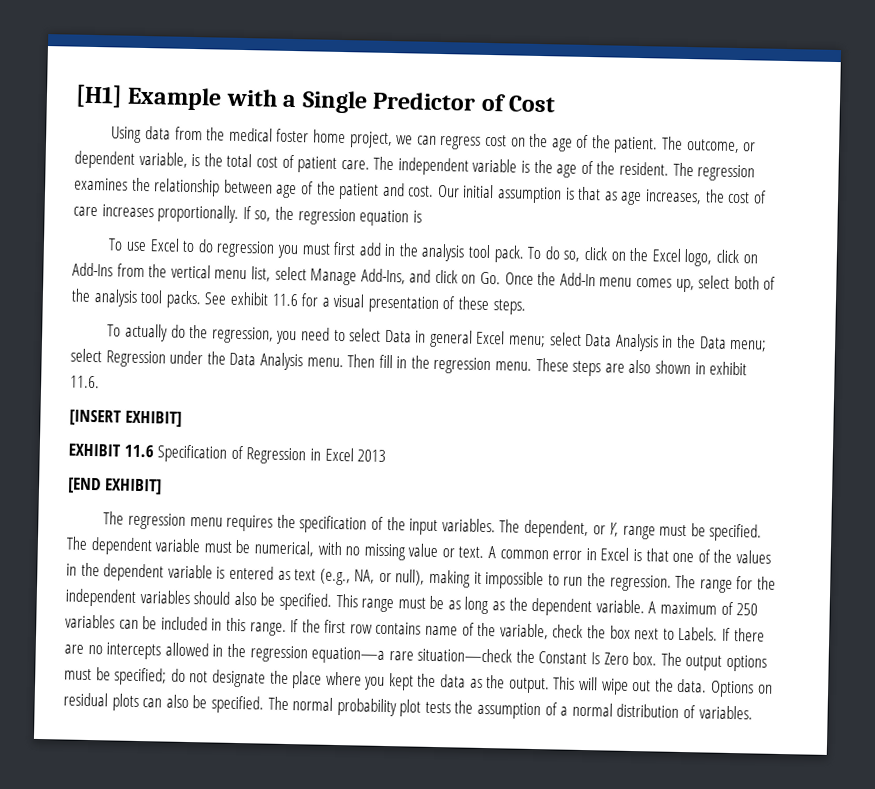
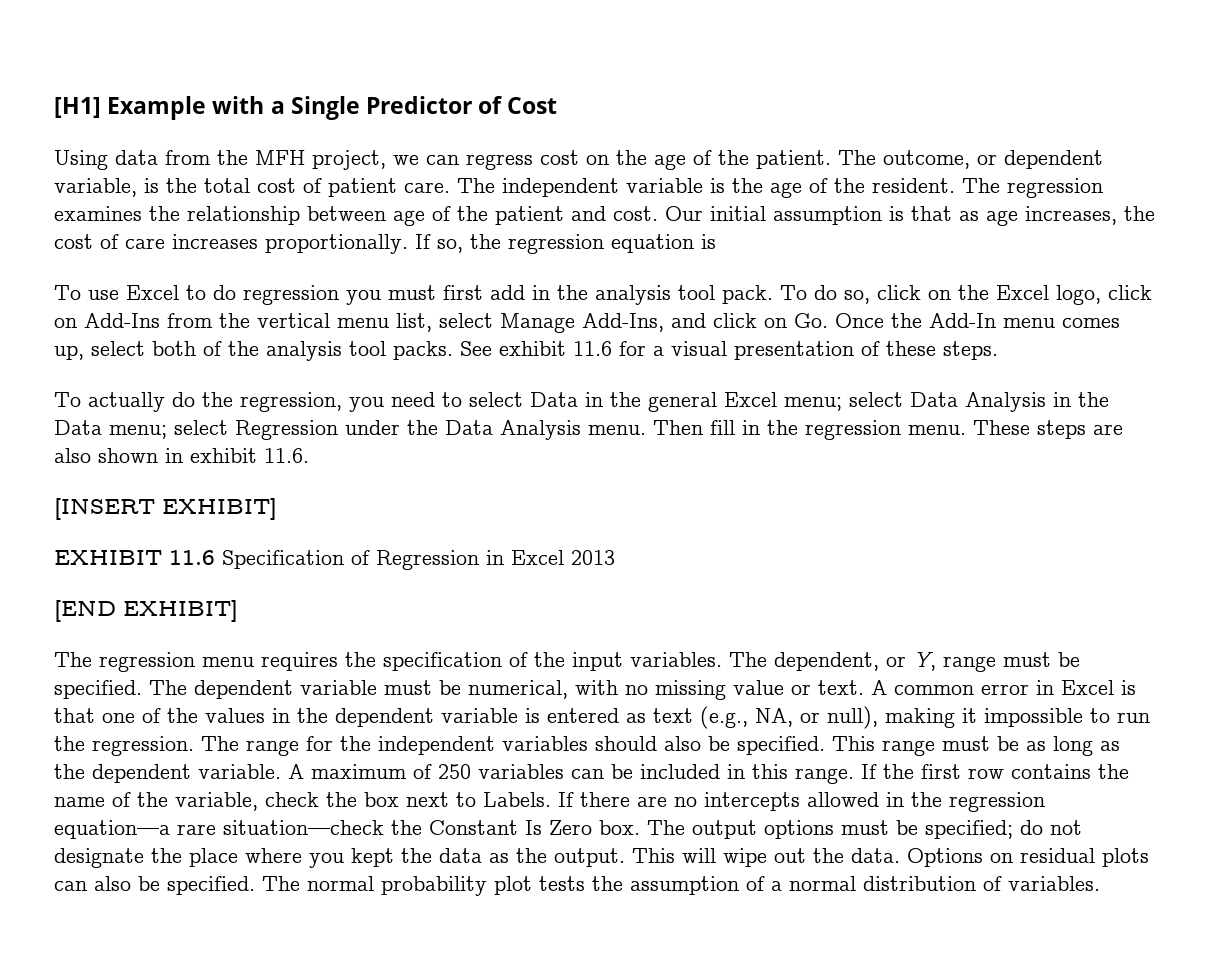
- Using data from the medical foster home project, we can regress cost on the age of the patient.
+ Using data from the MFH project, we can regress cost on the age of the patient.
- To actually do the regression, you need to select Data in general Excel menu; select Data Analysis in the Data menu; select Regression under the Data Analysis menu.
+ To actually do the regression, you need to select Data in the general Excel menu; select Data Analysis in the Data menu; select Regression under the Data Analysis menu.
- If the first row contains name of the variable, check the box next to Labels.
+ If the first row contains the name of the variable, check the box next to Labels.

